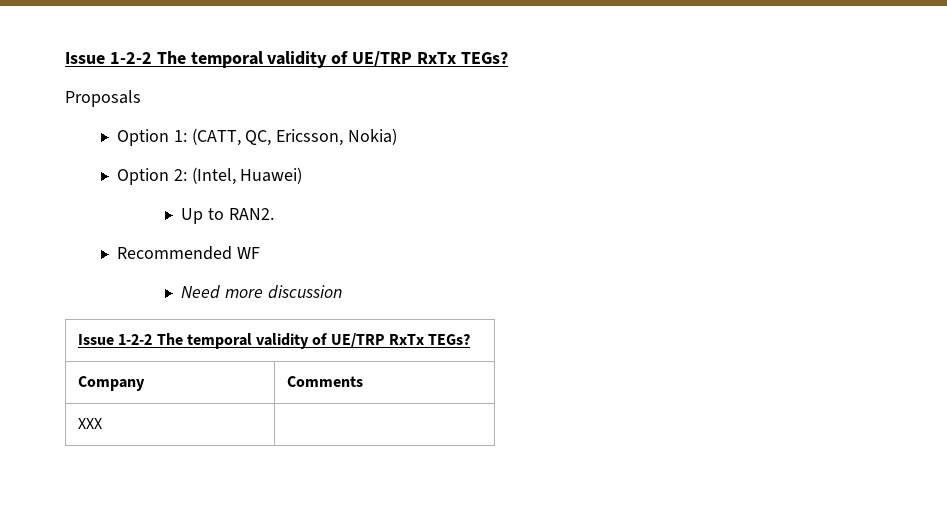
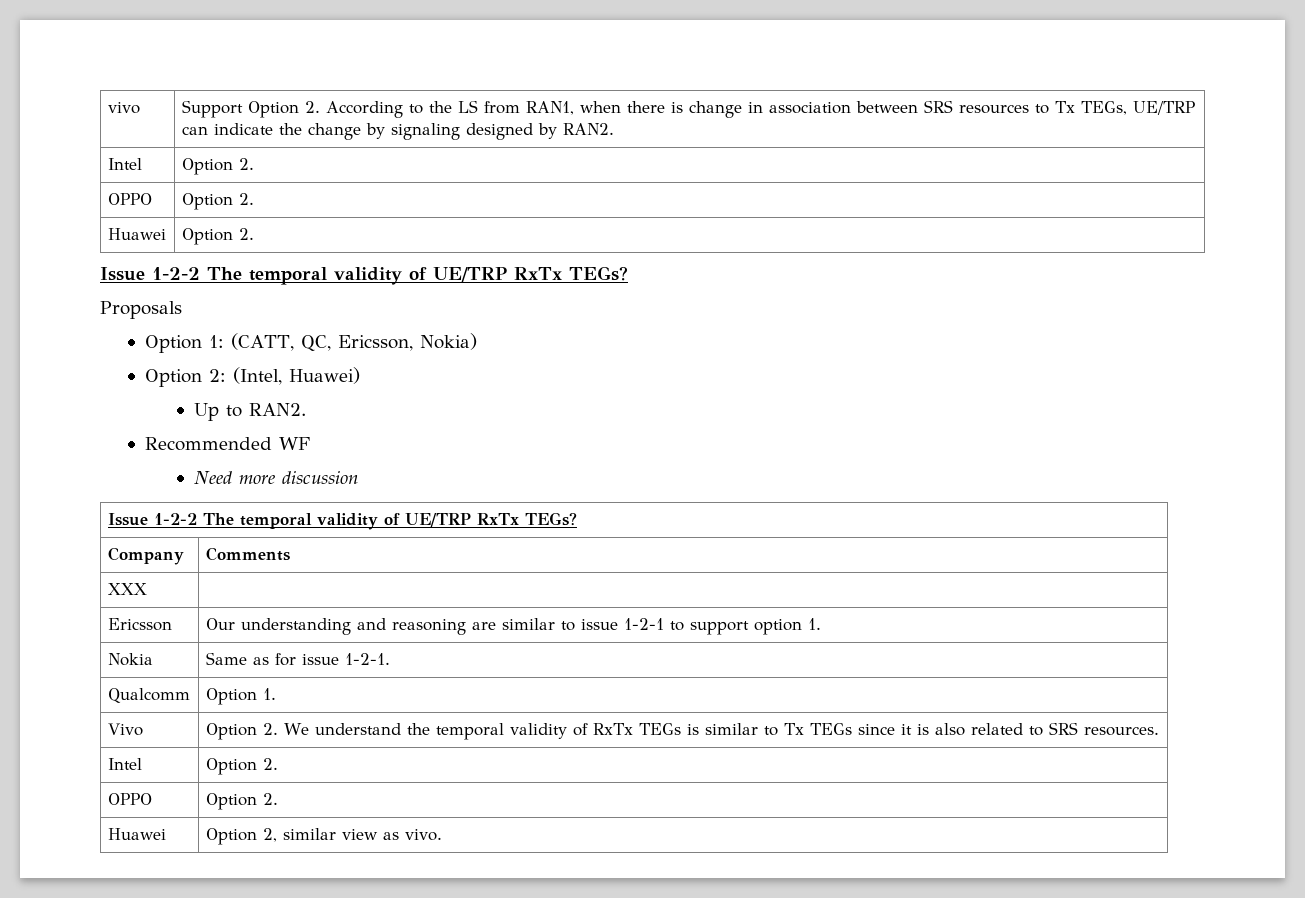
+ vivo | Support Option 2. According to the LS from RAN1, when there is change in association between SRS resources to Tx TEGs, UE/TRP can indicate the change by signaling designed by RAN2.
+ Intel | Option 2.
+ OPPO | Option 2.
+ Huawei | Option 2.
+ Ericsson | Our understanding and reasoning are similar to issue 1-2-1 to support option 1.
+ Nokia | Same as for issue 1-2-1.
+ Qualcomm | Option 1.
+ Vivo | Option 2. We understand the temporal validity of RxTx TEGs is similar to Tx TEGs since it is also related to SRS resources.
+ Intel | Option 2.
+ OPPO | Option 2.
+ Huawei | Option 2, similar view as vivo.

